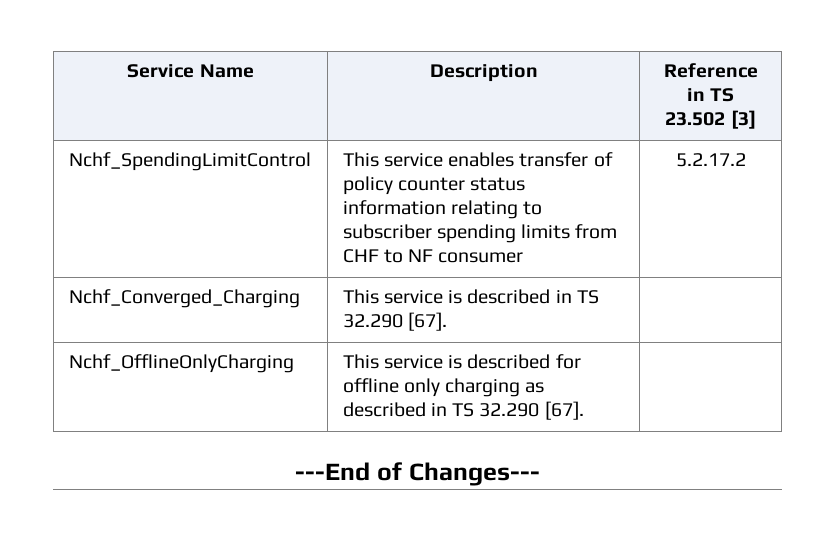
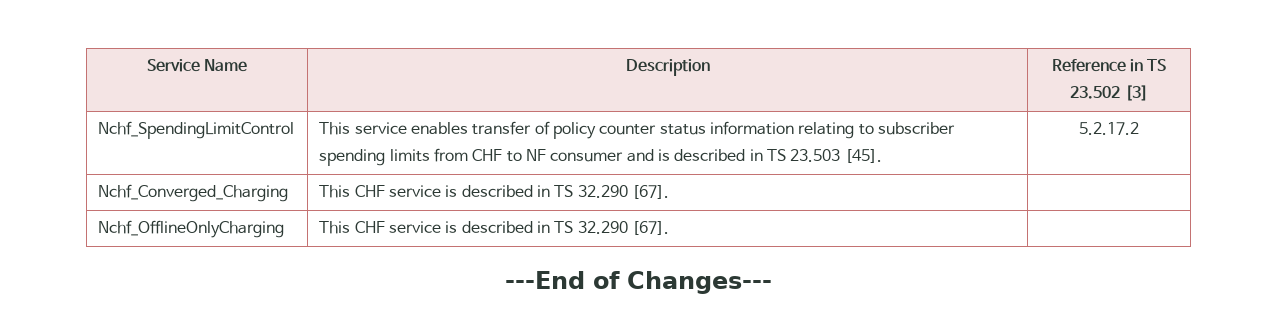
- Nchf_SpendingLimitControl | This service enables transfer of policy counter status information relating to subscriber spending limits from CHF to NF consumer | 5.2.17.2
+ Nchf_SpendingLimitControl | This service enables transfer of policy counter status information relating to subscriber spending limits from CHF to NF consumer and is described in TS 23.503 [45]. | 5.2.17.2
- Nchf_Converged_Charging | This service is described in TS 32.290 [67]. |
+ Nchf_Converged_Charging | This CHF service is described in TS 32.290 [67]. |
- Nchf_OfflineOnlyCharging | This service is described for offline only charging as described in TS 32.290 [67]. |
+ Nchf_OfflineOnlyCharging | This CHF service is described in TS 32.290 [67]. |

